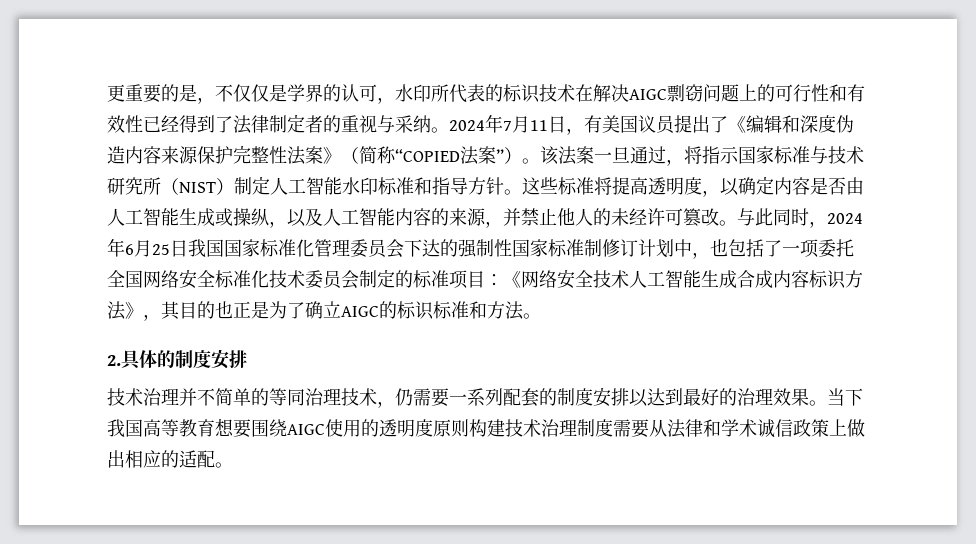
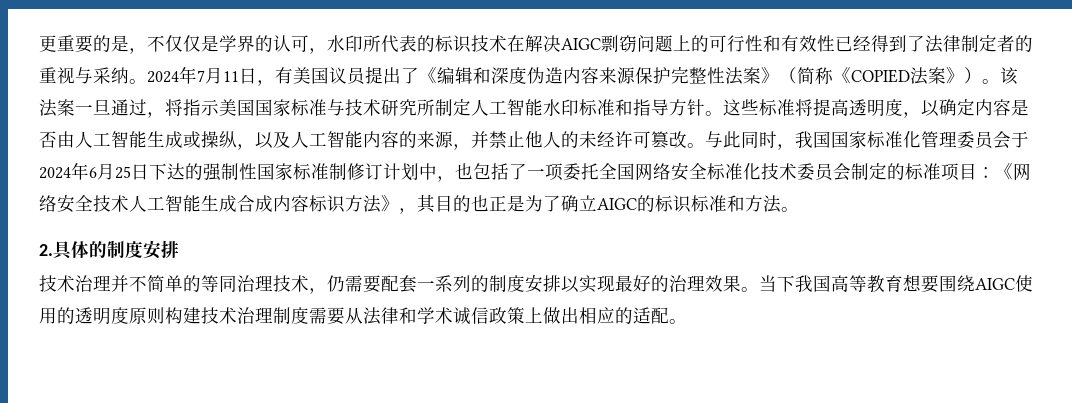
- 2024年7月11日，有美国议员提出了《编辑和深度伪造内容来源保护完整性法案》（简称“COPIED法案”）。
+ 2024年7月11日，有美国议员提出了《编辑和深度伪造内容来源保护完整性法案》（简称《COPIED法案》）。
- 该法案一旦通过，将指示国家标准与技术研究所（NIST）制定人工智能水印标准和指导方针。
+ 该法案一旦通过，将指示美国国家标准与技术研究所制定人工智能水印标准和指导方针。
- 与此同时，2024年6月25日我国国家标准化管理委员会下达的强制性国家标准制修订计划中，也包括了一项委托全国网络安全标准化技术委员会制定的标准项目：《网络安全技术人工智能生成合成内容标识方法》，其目的也正是为了确立AIGC的标识标准和方法。
+ 与此同时，我国国家标准化管理委员会于2024年6月25日下达的强制性国家标准制修订计划中，也包括了一项委托全国网络安全标准化技术委员会制定的标准项目：《网络安全技术人工智能生成合成内容标识方法》，其目的也正是为了确立AIGC的标识标准和方法。
- 技术治理并不简单的等同治理技术，仍需要一系列配套的制度安排以达到最好的治理效果。
+ 技术治理并不简单的等同治理技术，仍需要配套一系列的制度安排以实现最好的治理效果。

